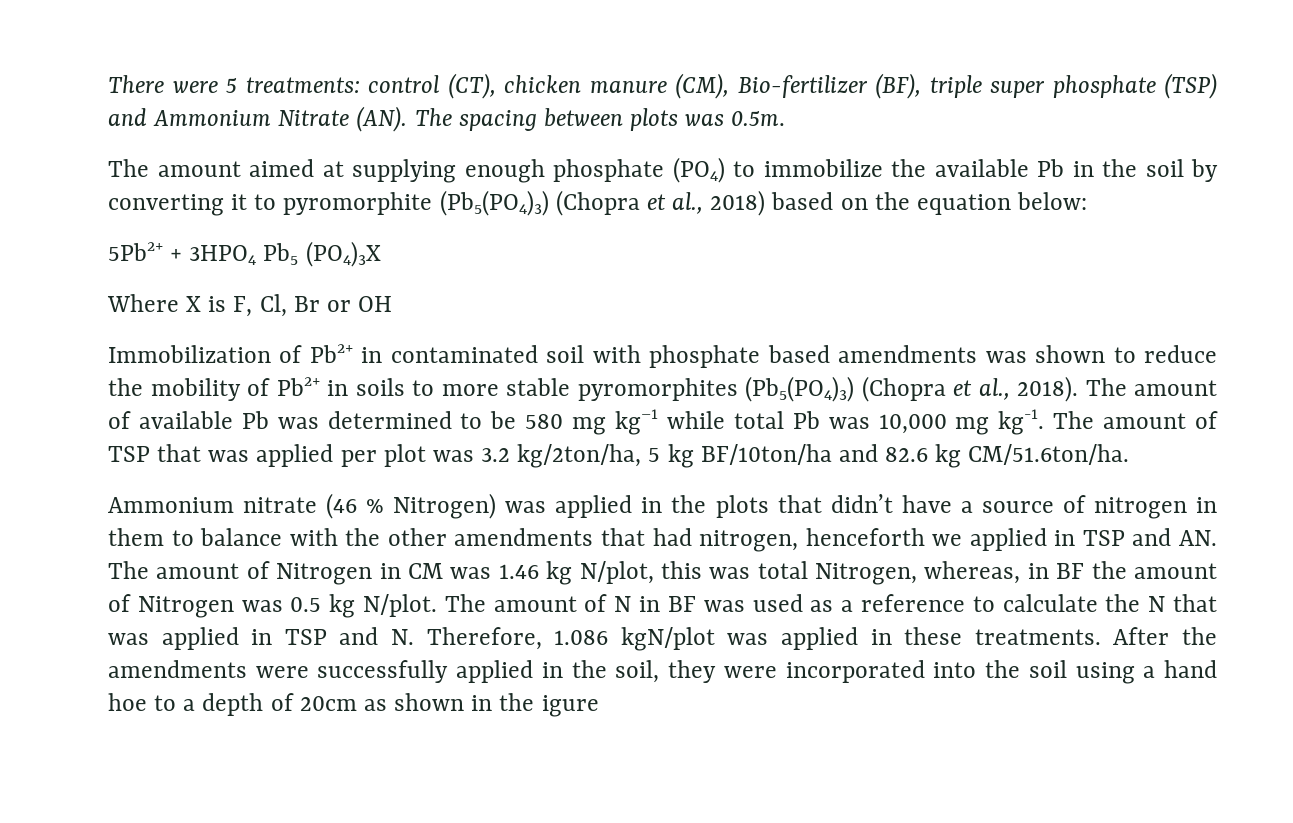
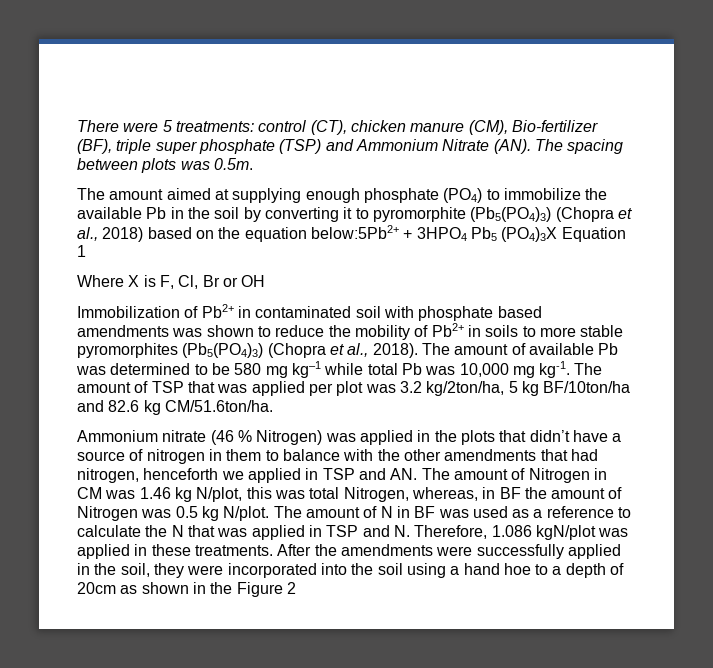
- The amount aimed at supplying enough phosphate (PO4) to immobilize the available Pb in the soil by converting it to pyromorphite (Pb5(PO4)3) (Chopra et al., 2018) based on the equation below:
- 5Pb2+ + 3HPO4 Pb5 (PO4)3X
+ The amount aimed at supplying enough phosphate (PO4) to immobilize the available Pb in the soil by converting it to pyromorphite (Pb5(PO4)3) (Chopra et al., 2018) based on the equation below:5Pb2+ + 3HPO4 Pb5 (PO4)3X Equation 1
- After the amendments were successfully applied in the soil, they were incorporated into the soil using a hand hoe to a depth of 20cm as shown in the igure
+ After the amendments were successfully applied in the soil, they were incorporated into the soil using a hand hoe to a depth of 20cm as shown in the Figure 2

